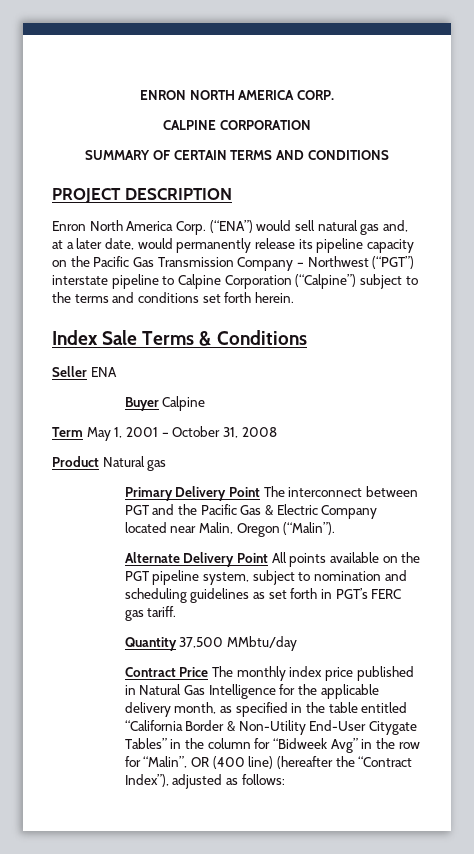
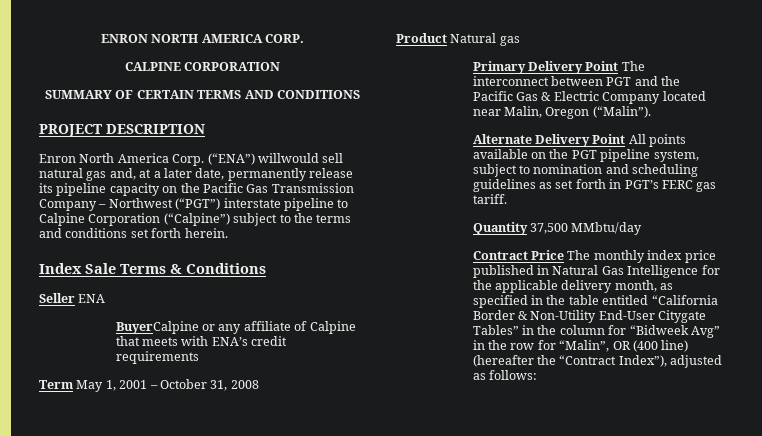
- (“ENA”) would sell natural gas and, at a later date, would permanently release its pipeline capacity on the Pacific Gas Transmission Company – Northwest (“PGT”) interstate pipeline to Calpine Corporation (“Calpine”) subject to the terms and conditions set forth herein.
+ (“ENA”) willwould sell natural gas and, at a later date, permanently release its pipeline capacity on the Pacific Gas Transmission Company – Northwest (“PGT”) interstate pipeline to Calpine Corporation (“Calpine”) subject to the terms and conditions set forth herein.
- Buyer Calpine
+ BuyerCalpine or any affiliate of Calpine that meets with ENA’s credit requirements

